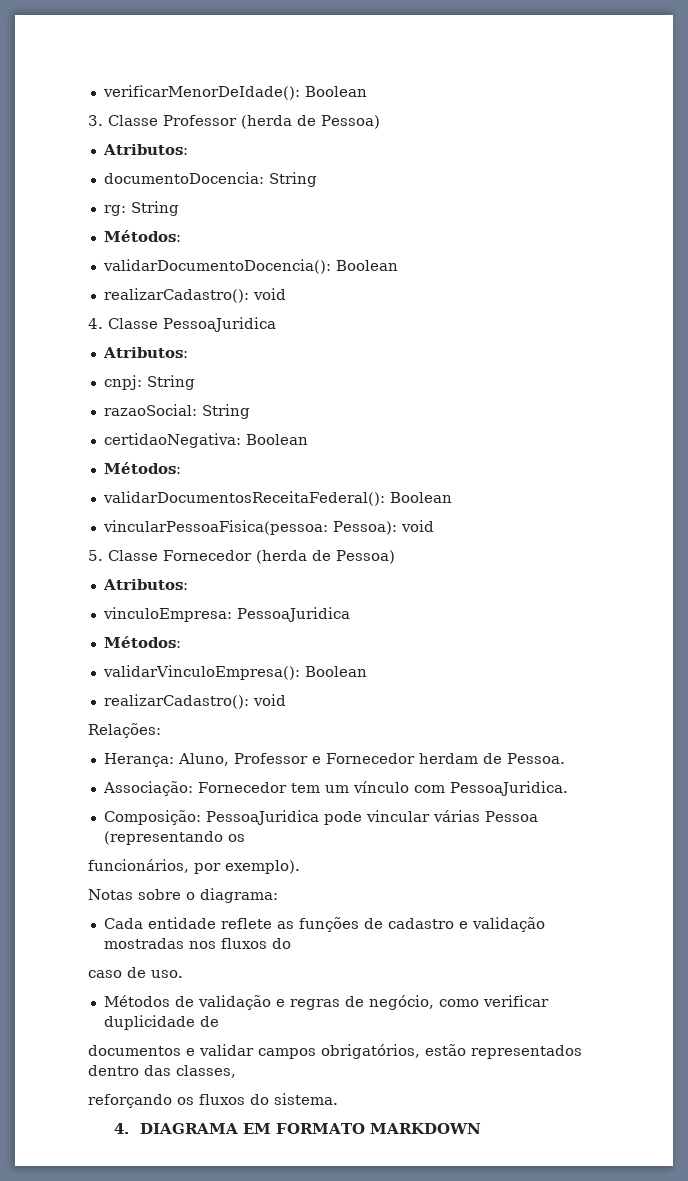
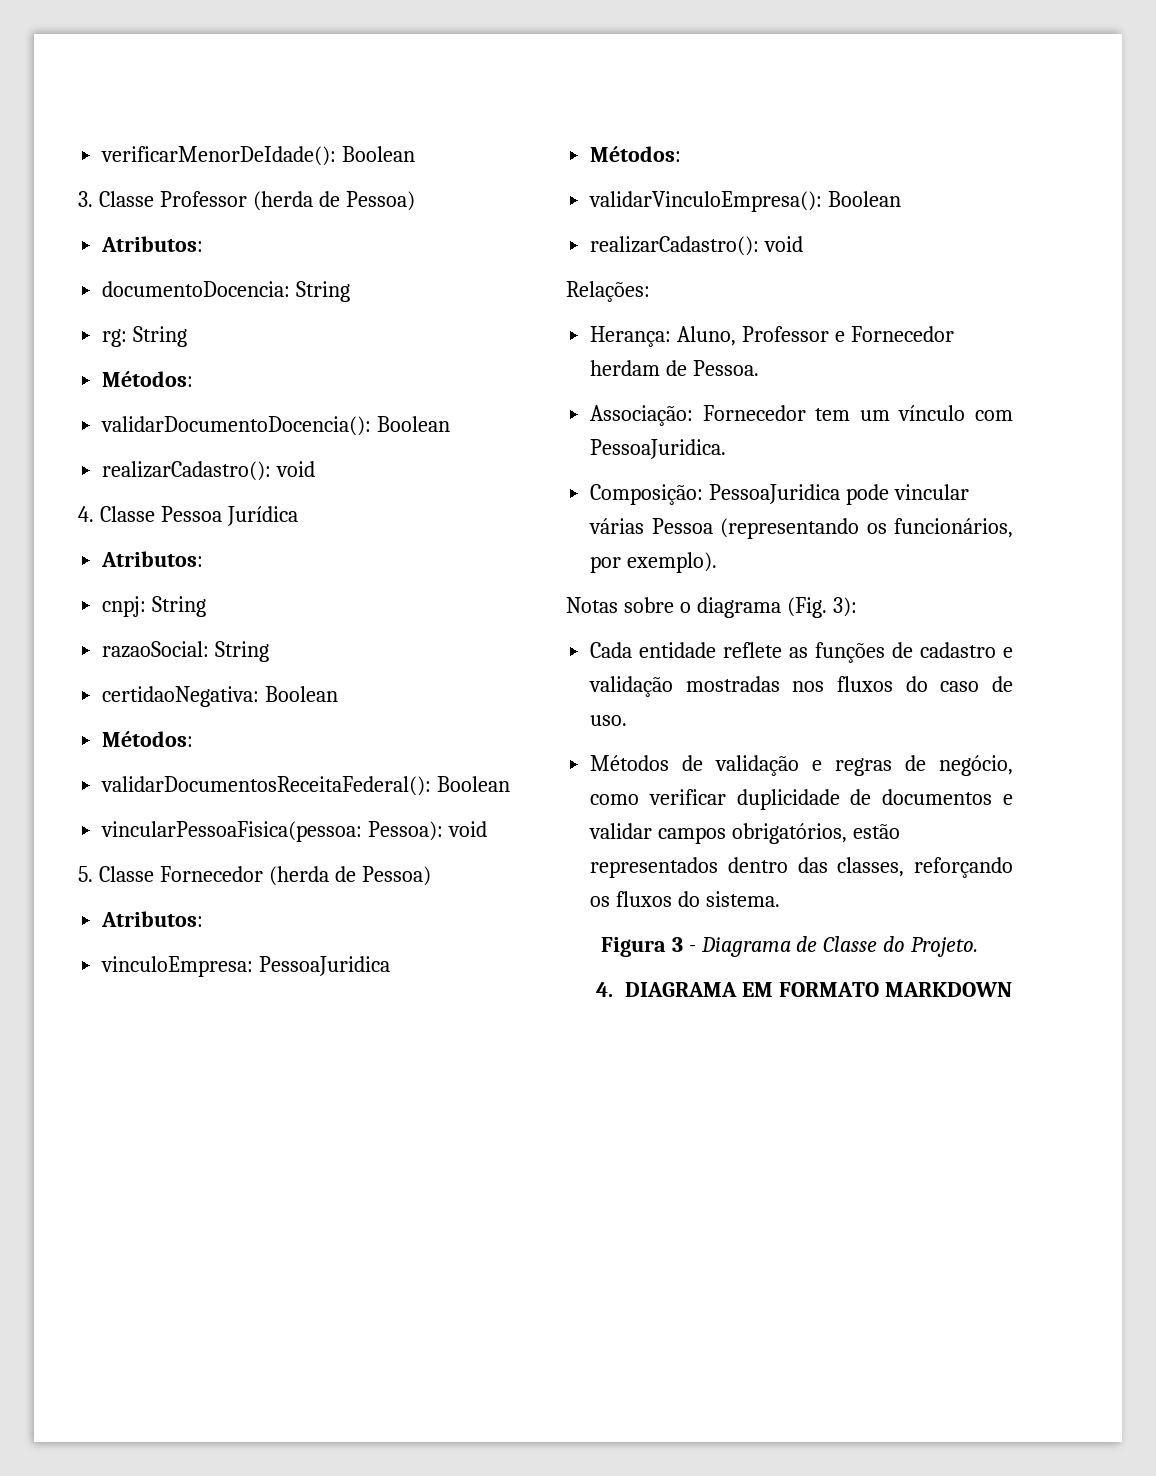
- 4. Classe PessoaJuridica
+ 4. Classe Pessoa Jurídica
- Composição: PessoaJuridica pode vincular várias Pessoa (representando os
- funcionários, por exemplo).
+ Composição: PessoaJuridica pode vincular várias Pessoa (representando os funcionários, por exemplo).
- Notas sobre o diagrama:
+ Notas sobre o diagrama (Fig. 3):
- Cada entidade reflete as funções de cadastro e validação mostradas nos fluxos do
- caso de uso.
+ Cada entidade reflete as funções de cadastro e validação mostradas nos fluxos do caso de uso.
- Métodos de validação e regras de negócio, como verificar duplicidade de
- documentos e validar campos obrigatórios, estão representados dentro das classes,
- reforçando os fluxos do sistema.
+ Métodos de validação e regras de negócio, como verificar duplicidade de documentos e validar campos obrigatórios, estão representados dentro das classes, reforçando os fluxos do sistema.
+ Figura 3 - Diagrama de Classe do Projeto.

